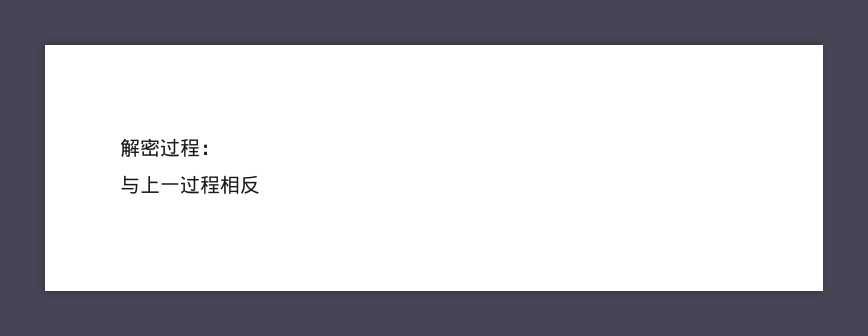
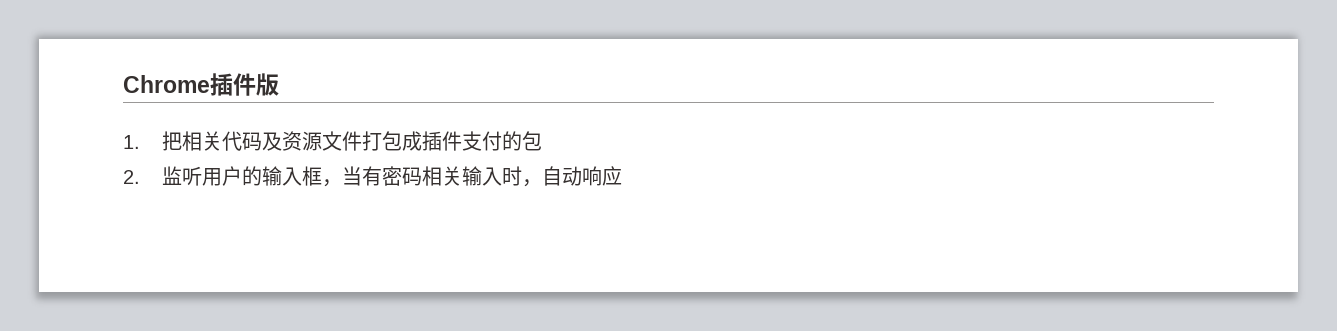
- 解密过程：
- 与上一过程相反
+ Chrome插件版
+ 1.把相关代码及资源文件打包成插件支付的包
+ 2.监听用户的输入框，当有密码相关输入时，自动响应

